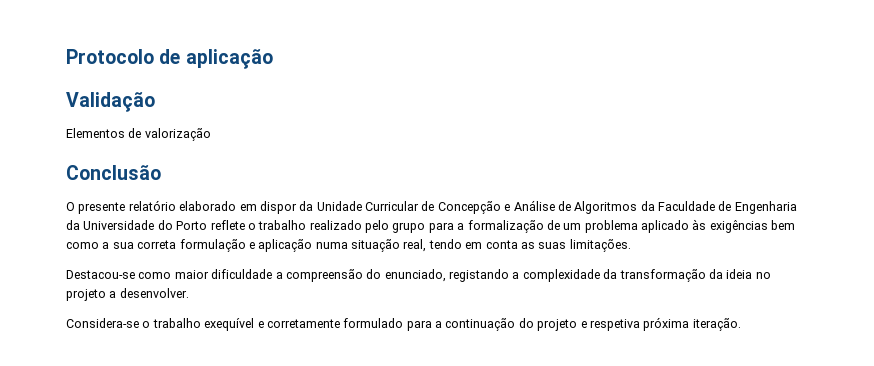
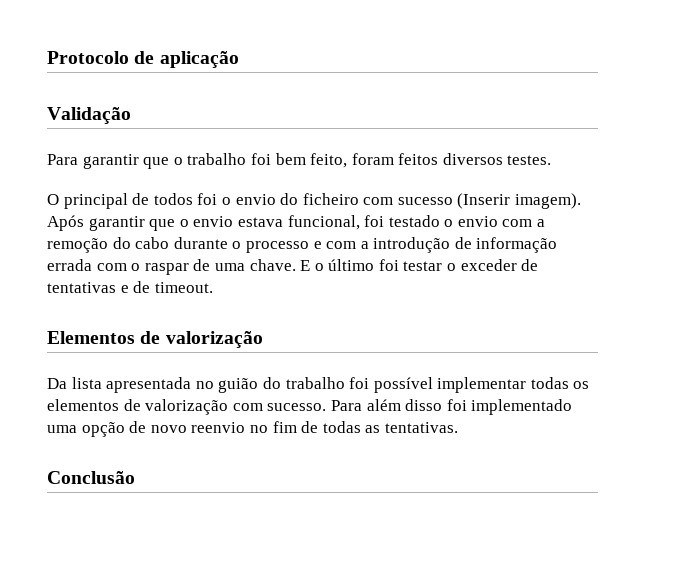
+ Para garantir que o trabalho foi bem feito, foram feitos diversos testes.
+ O principal de todos foi o envio do ficheiro com sucesso (Inserir imagem). Após garantir que o envio estava funcional, foi testado o envio com a remoção do cabo durante o processo e com a introdução de informação errada com o raspar de uma chave. E o último foi testar o exceder de tentativas e de timeout.
  Elementos de valorização
+ Da lista apresentada no guião do trabalho foi possível implementar todas os elementos de valorização com sucesso. Para além disso foi implementado uma opção de novo reenvio no fim de todas as tentativas.
  Conclusão
- O presente relatório elaborado em dispor da Unidade Curricular de Concepção e Análise de Algoritmos da Faculdade de Engenharia da Universidade do Porto reflete o trabalho realizado pelo grupo para a formalização de um problema aplicado às exigências bem como a sua correta formulação e aplicação numa situação real, tendo em conta as suas limitações.
- Destacou-se como maior dificuldade a compreensão do enunciado, registando a complexidade da transformação da ideia no projeto a desenvolver.
- Considera-se o trabalho exequível e corretamente formulado para a continuação do projeto e respetiva próxima iteração.

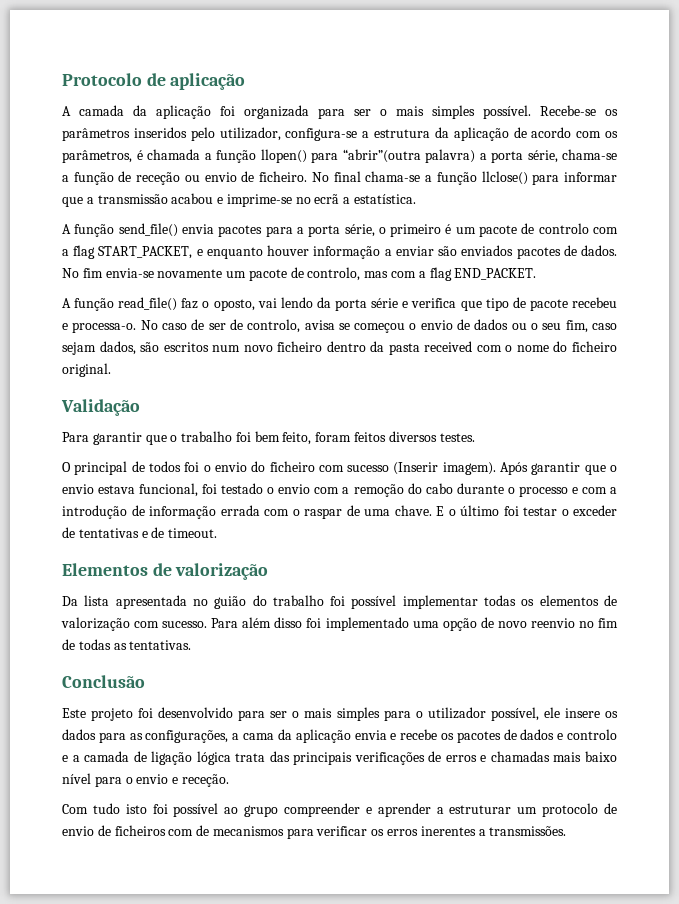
+ A camada da aplicação foi organizada para ser o mais simples possível. Recebe-se os parâmetros inseridos pelo utilizador, configura-se a estrutura da aplicação de acordo com os parâmetros, é chamada a função llopen() para “abrir”(outra palavra) a porta série, chama-se a função de receção ou envio de ficheiro. No final chama-se a função llclose() para informar que a transmissão acabou e imprime-se no ecrã a estatística.
+ A função send_file() envia pacotes para a porta série, o primeiro é um pacote de controlo com a flag START_PACKET, e enquanto houver informação a enviar são enviados pacotes de dados. No fim envia-se novamente um pacote de controlo, mas com a flag END_PACKET.
+ A função read_file() faz o oposto, vai lendo da porta série e verifica que tipo de pacote recebeu e processa-o. No caso de ser de controlo, avisa se começou o envio de dados ou o seu fim, caso sejam dados, são escritos num novo ficheiro dentro da pasta received com o nome do ficheiro original.
+ Este projeto foi desenvolvido para ser o mais simples para o utilizador possível, ele insere os dados para as configurações, a cama da aplicação envia e recebe os pacotes de dados e controlo e a camada de ligação lógica trata das principais verificações de erros e chamadas mais baixo nível para o envio e receção.
+ Com tudo isto foi possível ao grupo compreender e aprender a estruturar um protocolo de envio de ficheiros com de mecanismos para verificar os erros inerentes a transmissões.

